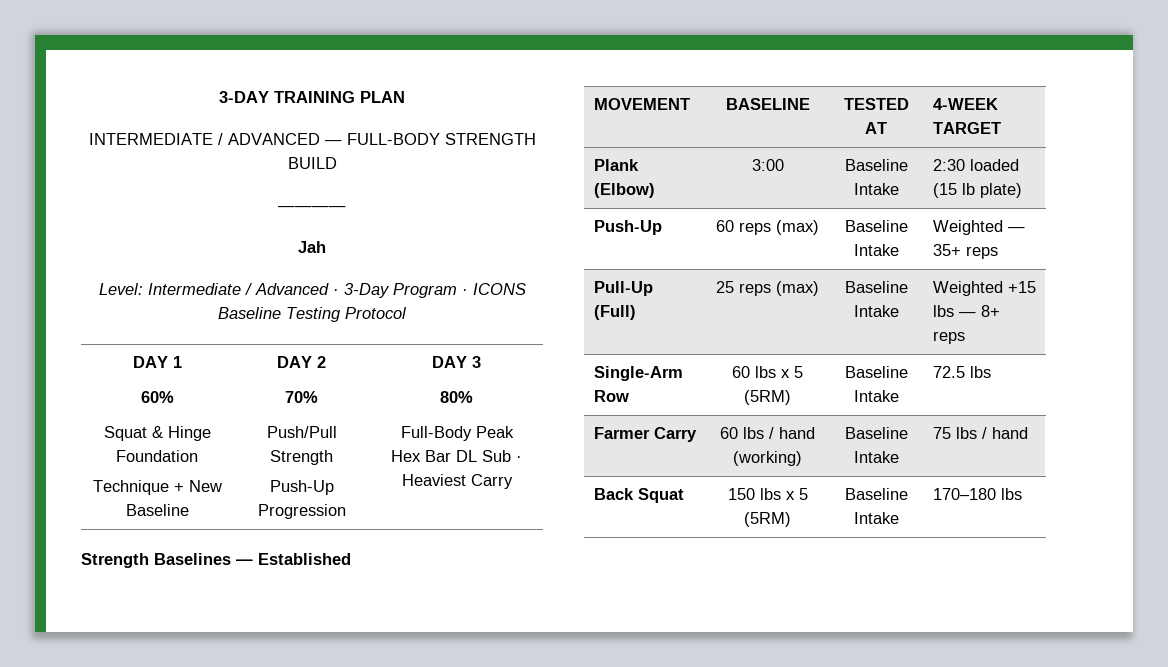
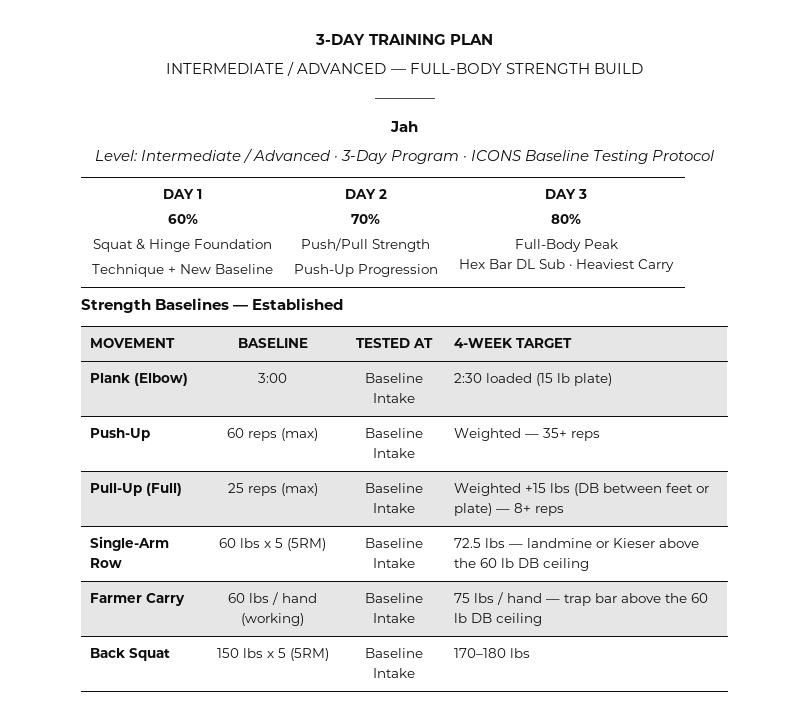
- Pull-Up (Full) | 25 reps (max) | Baseline Intake | Weighted +15 lbs — 8+ reps
+ Pull-Up (Full) | 25 reps (max) | Baseline Intake | Weighted +15 lbs (DB between feet or plate) — 8+ reps
- Single-Arm Row | 60 lbs x 5 (5RM) | Baseline Intake | 72.5 lbs
+ Single-Arm Row | 60 lbs x 5 (5RM) | Baseline Intake | 72.5 lbs — landmine or Kieser above the 60 lb DB ceiling
- Farmer Carry | 60 lbs / hand (working) | Baseline Intake | 75 lbs / hand
+ Farmer Carry | 60 lbs / hand (working) | Baseline Intake | 75 lbs / hand — trap bar above the 60 lb DB ceiling

